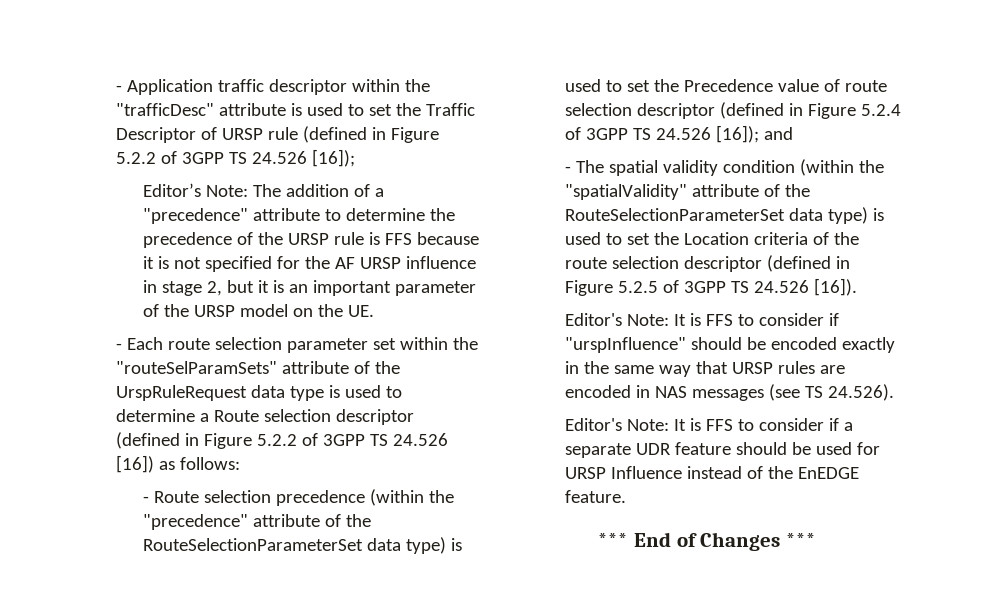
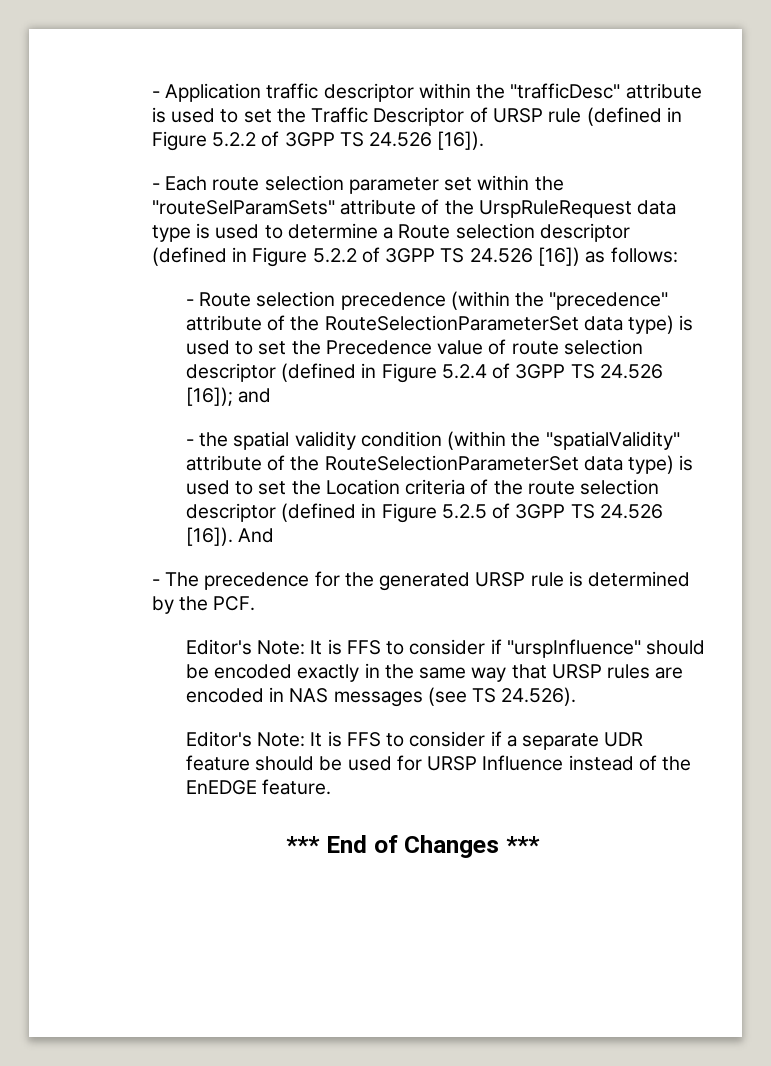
- - Application traffic descriptor within the "trafficDesc" attribute is used to set the Traffic Descriptor of URSP rule (defined in Figure 5.2.2 of 3GPP TS 24.526 [16]);
- Editor’s Note: The addition of a "precedence" attribute to determine the precedence of the URSP rule is FFS because it is not specified for the AF URSP influence in stage 2, but it is an important parameter of the URSP model on the UE.
+ - Application traffic descriptor within the "trafficDesc" attribute is used to set the Traffic Descriptor of URSP rule (defined in Figure 5.2.2 of 3GPP TS 24.526 [16]).
- - The spatial validity condition (within the "spatialValidity" attribute of the RouteSelectionParameterSet data type) is used to set the Location criteria of the route selection descriptor (defined in Figure 5.2.5 of 3GPP TS 24.526 [16]).
+ - the spatial validity condition (within the "spatialValidity" attribute of the RouteSelectionParameterSet data type) is used to set the Location criteria of the route selection descriptor (defined in Figure 5.2.5 of 3GPP TS 24.526 [16]). And
+ - The precedence for the generated URSP rule is determined by the PCF.

